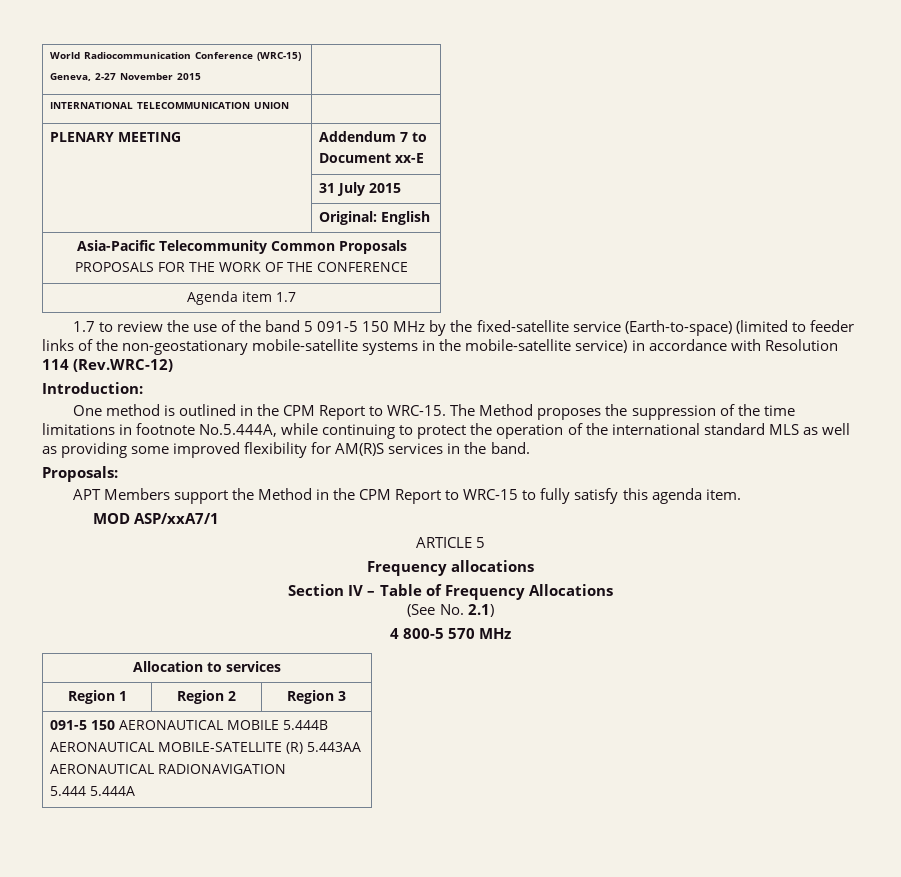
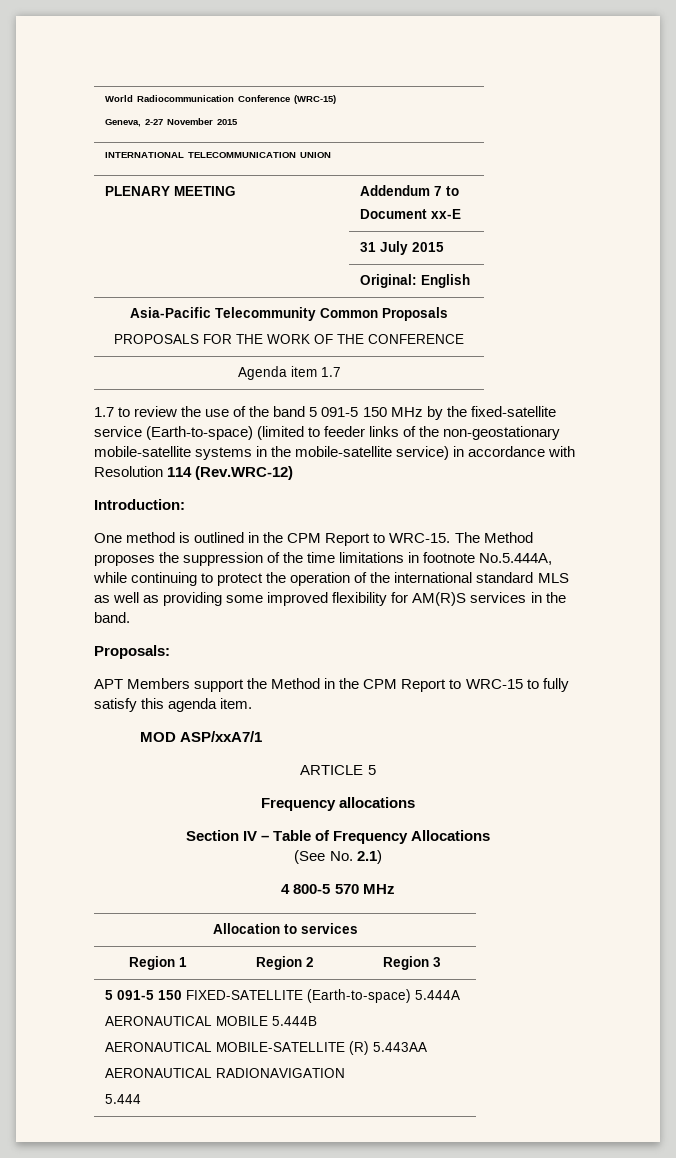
- 091-5 150 AERONAUTICAL MOBILE 5.444B
+ 5 091-5 150 FIXED-SATELLITE (Earth-to-space) 5.444A
+ AERONAUTICAL MOBILE 5.444B
  AERONAUTICAL MOBILE-SATELLITE (R) 5.443AA
  AERONAUTICAL RADIONAVIGATION
- 5.444 5.444A
+ 5.444

